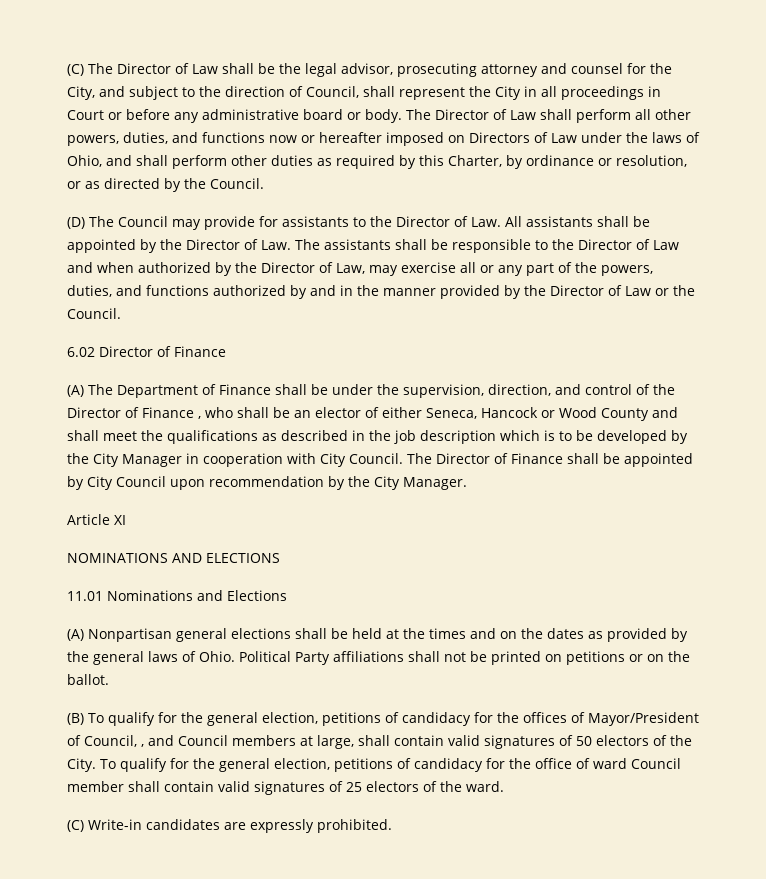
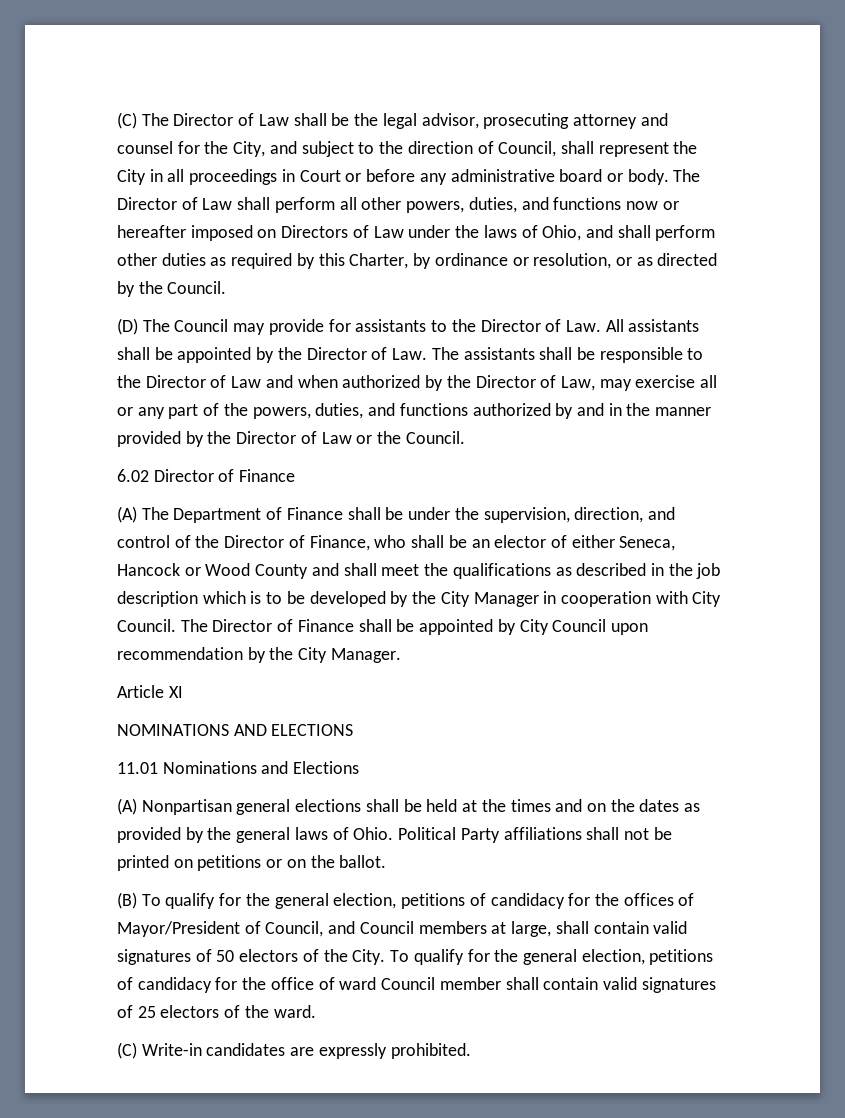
- (A) The Department of Finance shall be under the supervision, direction, and control of the Director of Finance , who shall be an elector of either Seneca, Hancock or Wood County and shall meet the qualifications as described in the job description which is to be developed by the City Manager in cooperation with City Council.
+ (A) The Department of Finance shall be under the supervision, direction, and control of the Director of Finance, who shall be an elector of either Seneca, Hancock or Wood County and shall meet the qualifications as described in the job description which is to be developed by the City Manager in cooperation with City Council.
- (B) To qualify for the general election, petitions of candidacy for the offices of Mayor/President of Council, , and Council members at large, shall contain valid signatures of 50 electors of the City.
+ (B) To qualify for the general election, petitions of candidacy for the offices of Mayor/President of Council, and Council members at large, shall contain valid signatures of 50 electors of the City.

